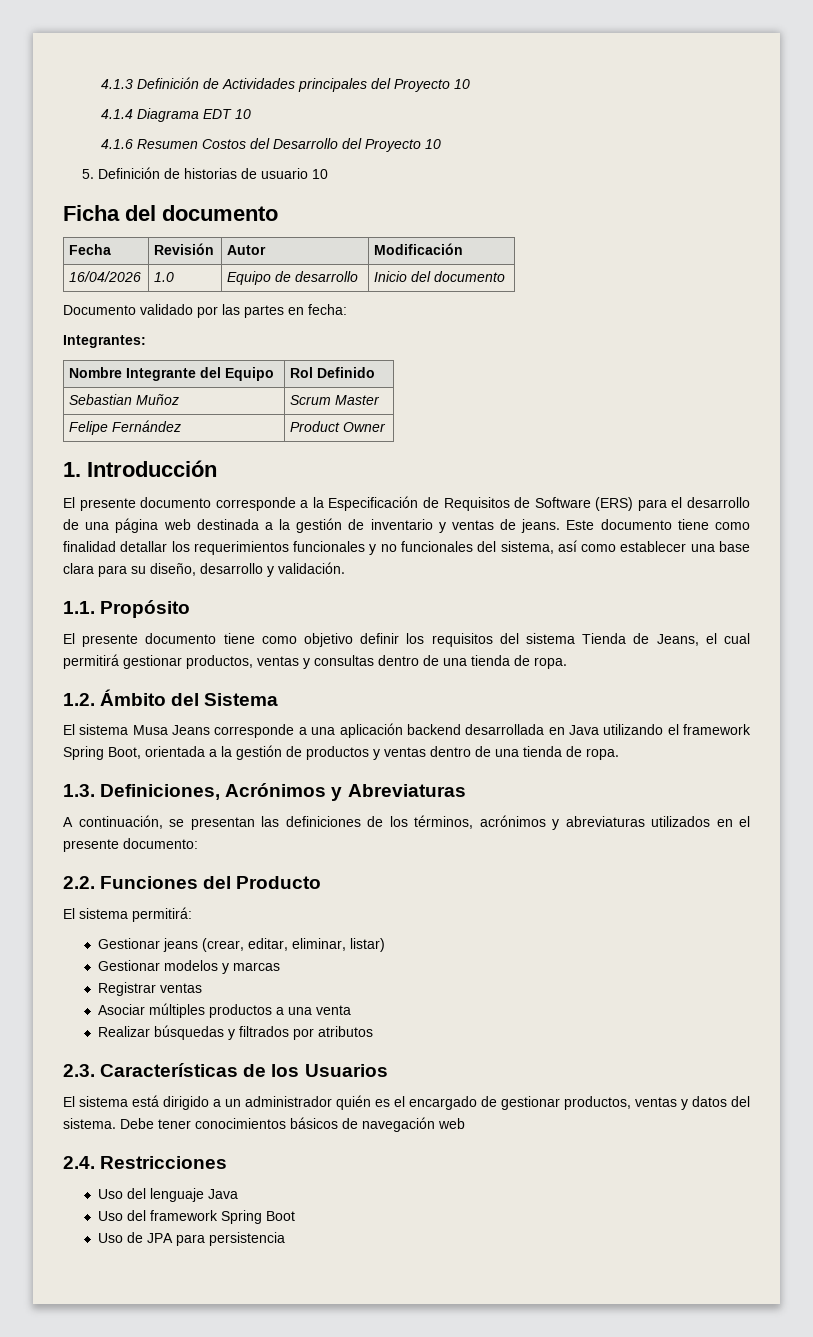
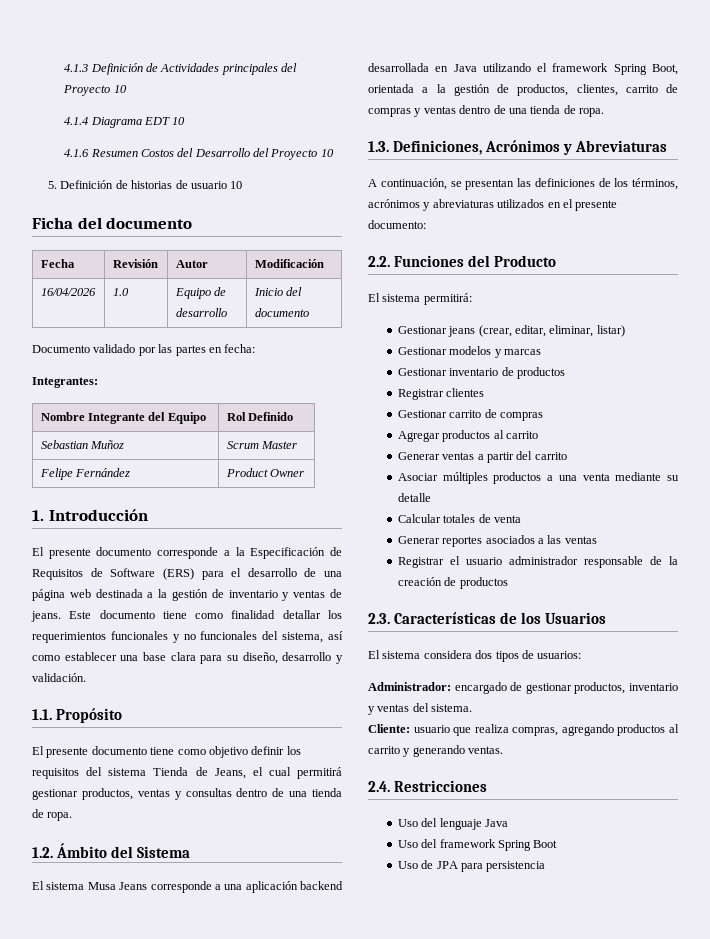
- El sistema Musa Jeans corresponde a una aplicación backend desarrollada en Java utilizando el framework Spring Boot, orientada a la gestión de productos y ventas dentro de una tienda de ropa.
+ El sistema Musa Jeans corresponde a una aplicación backend desarrollada en Java utilizando el framework Spring Boot, orientada a la gestión de productos, clientes, carrito de compras y ventas dentro de una tienda de ropa.
- Registrar ventas
+ Gestionar inventario de productos
+ Registrar clientes
+ Gestionar carrito de compras
+ Agregar productos al carrito
+ Generar ventas a partir del carrito
- Asociar múltiples productos a una venta
- Realizar búsquedas y filtrados por atributos
+ Asociar múltiples productos a una venta mediante su detalle
+ Calcular totales de venta
+ Generar reportes asociados a las ventas
+ Registrar el usuario administrador responsable de la creación de productos
- El sistema está dirigido a un administrador quién es el encargado de gestionar productos, ventas y datos del sistema. Debe tener conocimientos básicos de navegación web
+ El sistema considera dos tipos de usuarios:
+ Administrador: encargado de gestionar productos, inventario y ventas del sistema.
+ Cliente: usuario que realiza compras, agregando productos al carrito y generando ventas.

